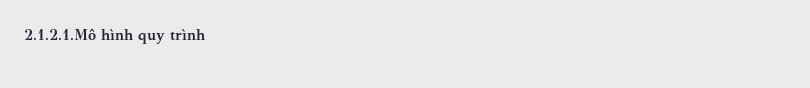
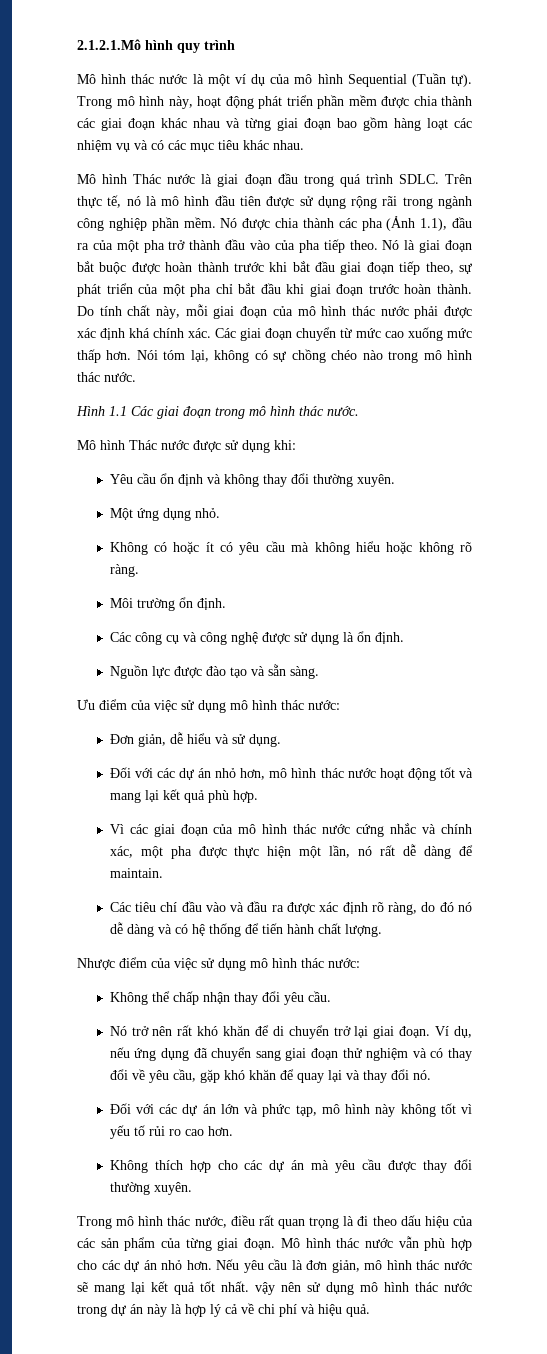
+ Mô hình thác nước là một ví dụ của mô hình Sequential (Tuần tự). Trong mô hình này, hoạt động phát triển phần mềm được chia thành các giai đoạn khác nhau và từng giai đoạn bao gồm hàng loạt các nhiệm vụ và có các mục tiêu khác nhau.
+ Mô hình Thác nước là giai đoạn đầu trong quá trình SDLC. Trên thực tế, nó là mô hình đầu tiên được sử dụng rộng rãi trong ngành công nghiệp phần mềm. Nó được chia thành các pha (Ảnh 1.1), đầu ra của một pha trở thành đầu vào của pha tiếp theo. Nó là giai đoạn bắt buộc được hoàn thành trước khi bắt đầu giai đoạn tiếp theo, sự phát triển của một pha chỉ bắt đầu khi giai đoạn trước hoàn thành. Do tính chất này, mỗi giai đoạn của mô hình thác nước phải được xác định khá chính xác. Các giai đoạn chuyển từ mức cao xuống mức thấp hơn. Nói tóm lại, không có sự chồng chéo nào trong mô hình thác nước.
+ Hình 1.1 Các giai đoạn trong mô hình thác nước.
+ Mô hình Thác nước được sử dụng khi:
+ Yêu cầu ổn định và không thay đổi thường xuyên.
+ Một ứng dụng nhỏ.
+ Không có hoặc ít có yêu cầu mà không hiểu hoặc không rõ ràng.
+ Môi trường ổn định.
+ Các công cụ và công nghệ được sử dụng là ổn định.
+ Nguồn lực được đào tạo và sẵn sàng.
+ Ưu điểm của việc sử dụng mô hình thác nước:
+ Đơn giản, dễ hiểu và sử dụng.
+ Đối với các dự án nhỏ hơn, mô hình thác nước hoạt động tốt và mang lại kết quả phù hợp.
+ Vì các giai đoạn của mô hình thác nước cứng nhắc và chính xác, một pha được thực hiện một lần, nó rất dễ dàng để maintain.
+ Các tiêu chí đầu vào và đầu ra được xác định rõ ràng, do đó nó dễ dàng và có hệ thống để tiến hành chất lượng.
+ Nhược điểm của việc sử dụng mô hình thác nước:
+ Không thể chấp nhận thay đổi yêu cầu.
+ Nó trở nên rất khó khăn để di chuyển trở lại giai đoạn. Ví dụ, nếu ứng dụng đã chuyển sang giai đoạn thử nghiệm và có thay đổi về yêu cầu, gặp khó khăn để quay lại và thay đổi nó.
+ Đối với các dự án lớn và phức tạp, mô hình này không tốt vì yếu tố rủi ro cao hơn.
+ Không thích hợp cho các dự án mà yêu cầu được thay đổi thường xuyên.
+ Trong mô hình thác nước, điều rất quan trọng là đi theo dấu hiệu của các sản phẩm của từng giai đoạn. Mô hình thác nước vẫn phù hợp cho các dự án nhỏ hơn. Nếu yêu cầu là đơn giản, mô hình thác nước sẽ mang lại kết quả tốt nhất. vậy nên sử dụng mô hình thác nước trong dự án này là hợp lý cả về chi phí và hiệu quả.

